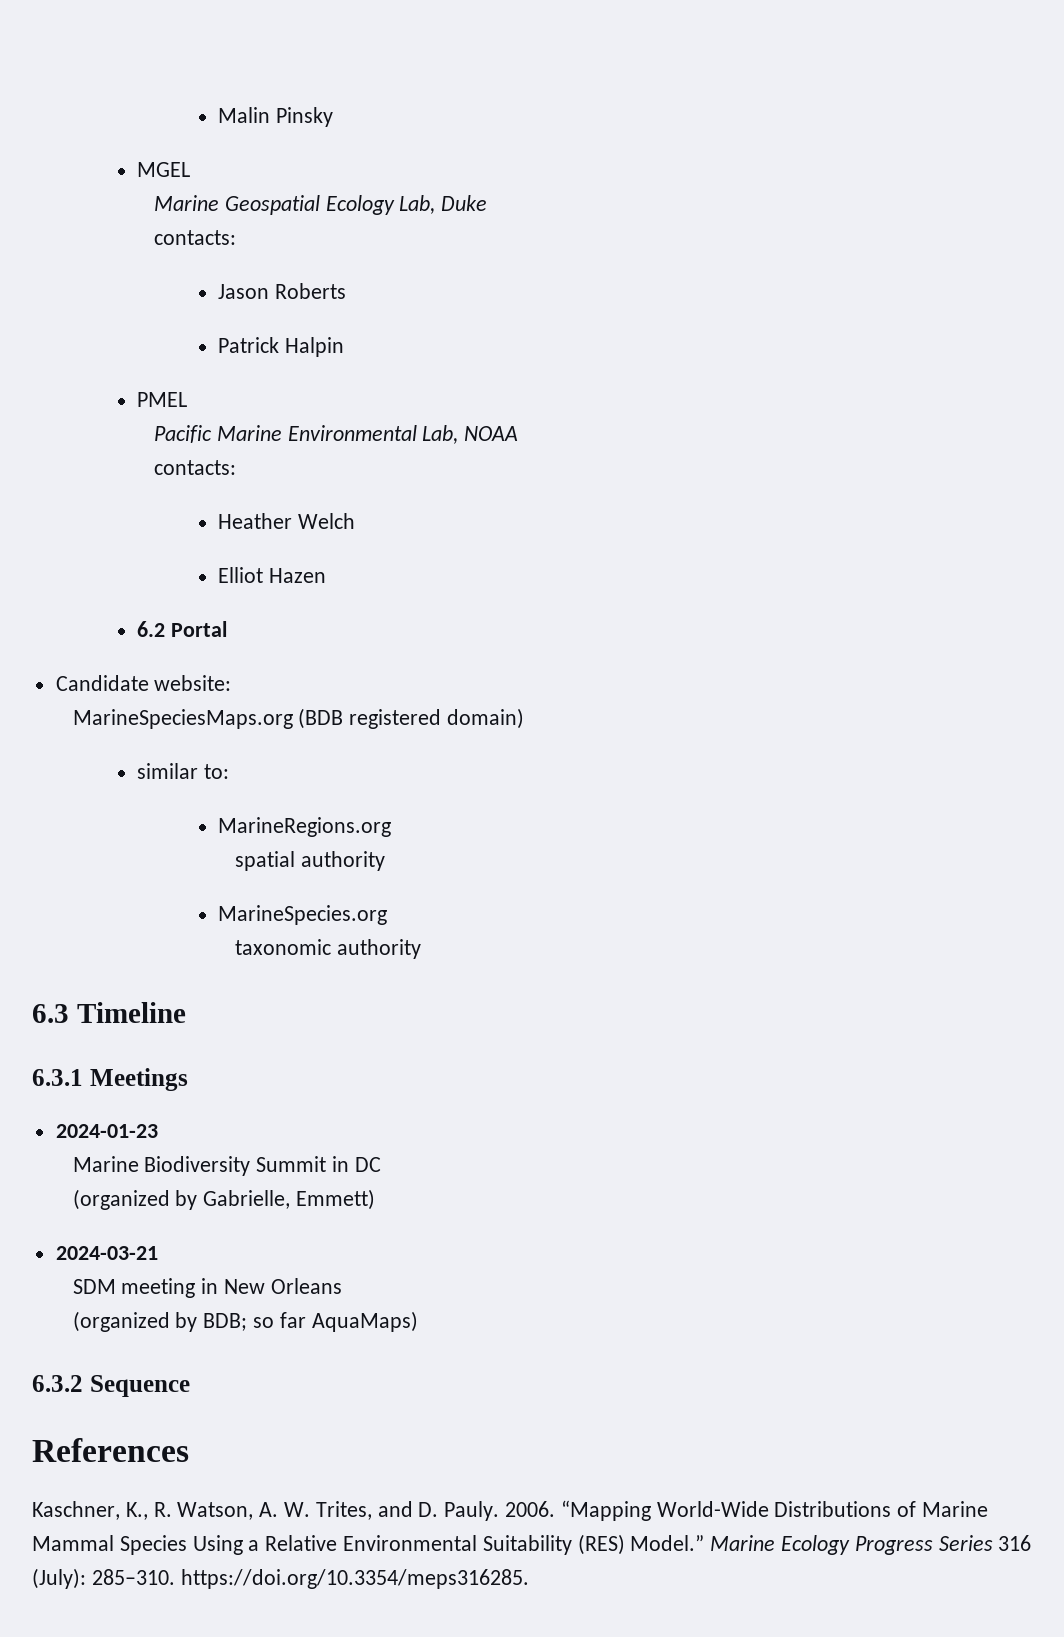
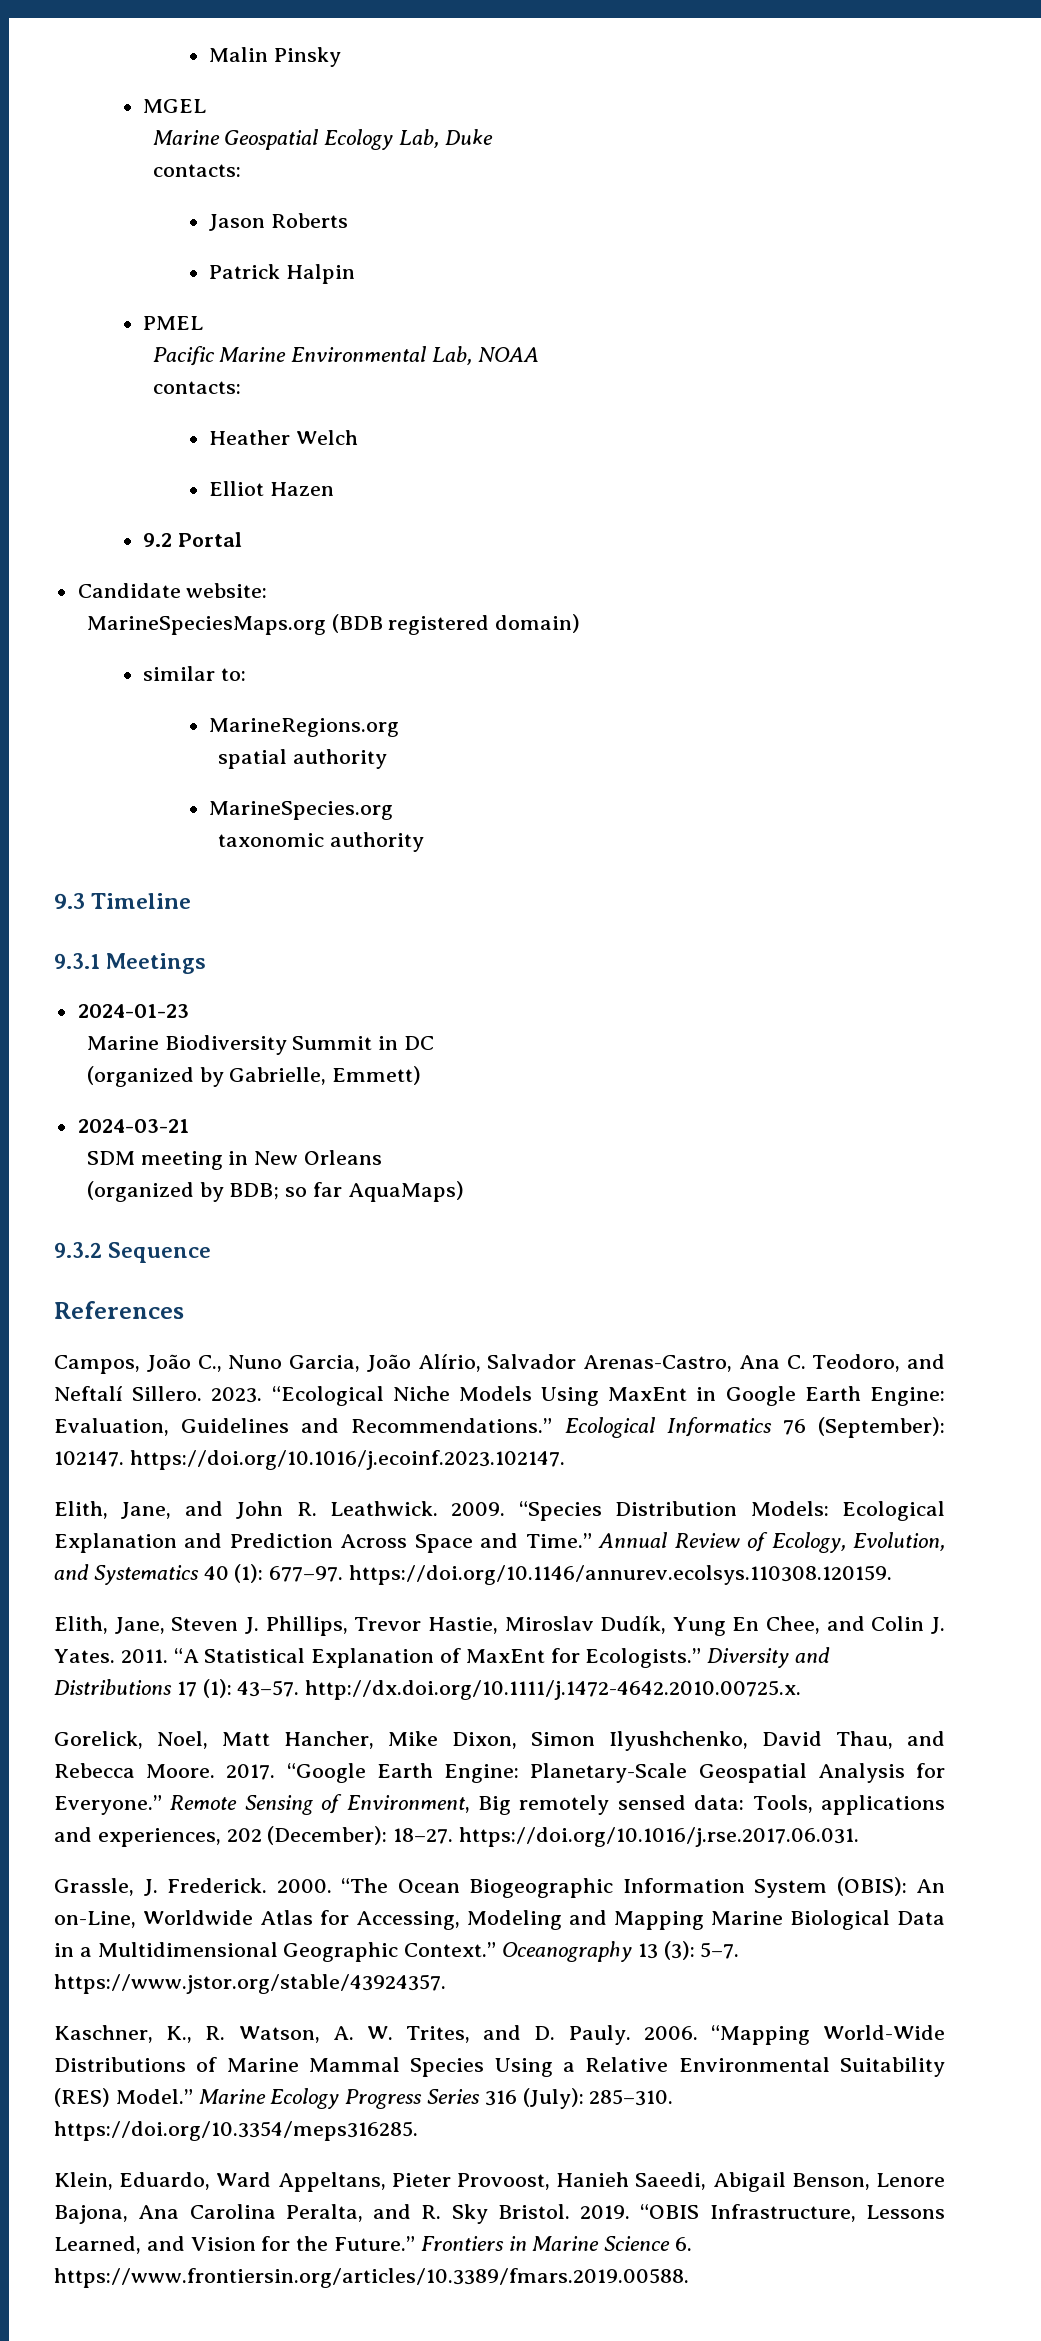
- 6.2 Portal
+ 9.2 Portal
- 6.3 Timeline
+ 9.3 Timeline
- 6.3.1 Meetings
+ 9.3.1 Meetings
- 6.3.2 Sequence
+ 9.3.2 Sequence
+ Campos, João C., Nuno Garcia, João Alírio, Salvador Arenas-Castro, Ana C. Teodoro, and Neftalí Sillero. 2023. “Ecological Niche Models Using MaxEnt in Google Earth Engine: Evaluation, Guidelines and Recommendations.” Ecological Informatics 76 (September): 102147. https://doi.org/10.1016/j.ecoinf.2023.102147.
+ Elith, Jane, and John R. Leathwick. 2009. “Species Distribution Models: Ecological Explanation and Prediction Across Space and Time.” Annual Review of Ecology, Evolution, and Systematics 40 (1): 677–97. https://doi.org/10.1146/annurev.ecolsys.110308.120159.
+ Elith, Jane, Steven J. Phillips, Trevor Hastie, Miroslav Dudík, Yung En Chee, and Colin J. Yates. 2011. “A Statistical Explanation of MaxEnt for Ecologists.” Diversity and Distributions 17 (1): 43–57. http://dx.doi.org/10.1111/j.1472-4642.2010.00725.x.
+ Gorelick, Noel, Matt Hancher, Mike Dixon, Simon Ilyushchenko, David Thau, and Rebecca Moore. 2017. “Google Earth Engine: Planetary-Scale Geospatial Analysis for Everyone.” Remote Sensing of Environment, Big remotely sensed data: Tools, applications and experiences, 202 (December): 18–27. https://doi.org/10.1016/j.rse.2017.06.031.
+ Grassle, J. Frederick. 2000. “The Ocean Biogeographic Information System (OBIS): An on-Line, Worldwide Atlas for Accessing, Modeling and Mapping Marine Biological Data in a Multidimensional Geographic Context.” Oceanography 13 (3): 5–7. https://www.jstor.org/stable/43924357.
+ Klein, Eduardo, Ward Appeltans, Pieter Provoost, Hanieh Saeedi, Abigail Benson, Lenore Bajona, Ana Carolina Peralta, and R. Sky Bristol. 2019. “OBIS Infrastructure, Lessons Learned, and Vision for the Future.” Frontiers in Marine Science 6. https://www.frontiersin.org/articles/10.3389/fmars.2019.00588.

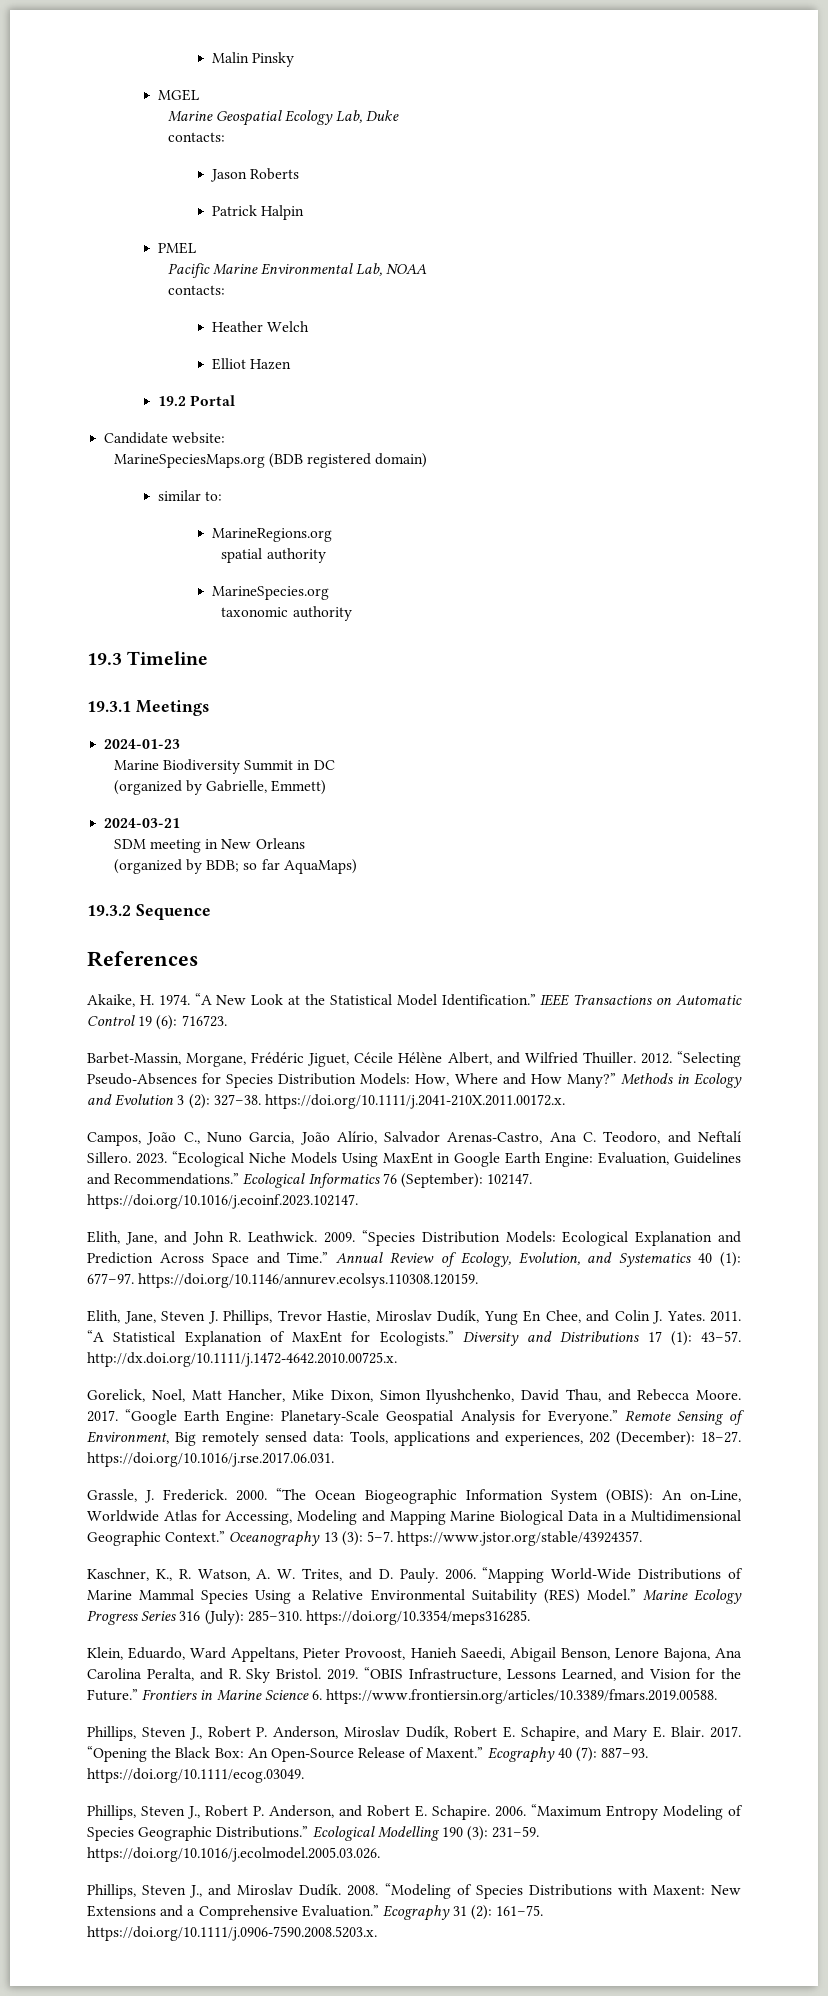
- 9.2 Portal
+ 19.2 Portal
- 9.3 Timeline
+ 19.3 Timeline
- 9.3.1 Meetings
+ 19.3.1 Meetings
- 9.3.2 Sequence
+ 19.3.2 Sequence
+ Akaike, H. 1974. “A New Look at the Statistical Model Identification.” IEEE Transactions on Automatic Control 19 (6): 716723.
+ Barbet-Massin, Morgane, Frédéric Jiguet, Cécile Hélène Albert, and Wilfried Thuiller. 2012. “Selecting Pseudo-Absences for Species Distribution Models: How, Where and How Many?” Methods in Ecology and Evolution 3 (2): 327–38. https://doi.org/10.1111/j.2041-210X.2011.00172.x.
+ Phillips, Steven J., Robert P. Anderson, Miroslav Dudík, Robert E. Schapire, and Mary E. Blair. 2017. “Opening the Black Box: An Open-Source Release of Maxent.” Ecography 40 (7): 887–93. https://doi.org/10.1111/ecog.03049.
+ Phillips, Steven J., Robert P. Anderson, and Robert E. Schapire. 2006. “Maximum Entropy Modeling of Species Geographic Distributions.” Ecological Modelling 190 (3): 231–59. https://doi.org/10.1016/j.ecolmodel.2005.03.026.
+ Phillips, Steven J., and Miroslav Dudík. 2008. “Modeling of Species Distributions with Maxent: New Extensions and a Comprehensive Evaluation.” Ecography 31 (2): 161–75. https://doi.org/10.1111/j.0906-7590.2008.5203.x.

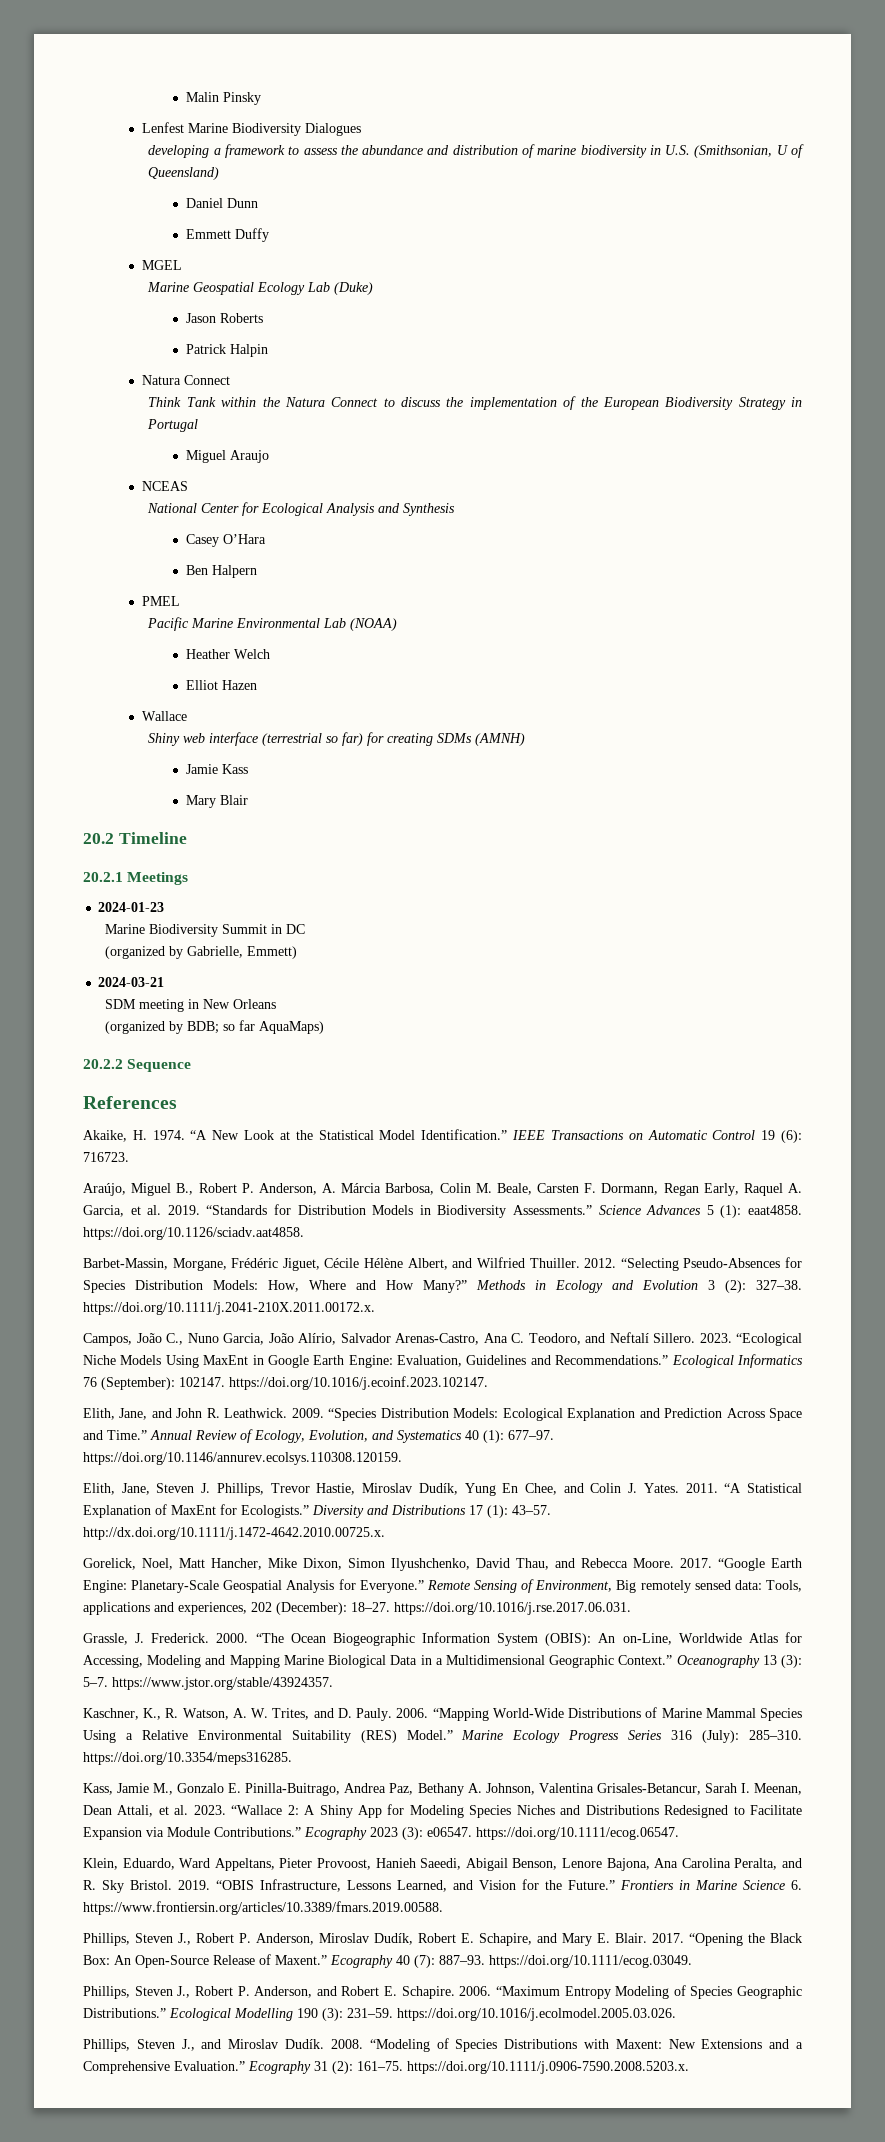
+ Lenfest Marine Biodiversity Dialogues
+ developing a framework to assess the abundance and distribution of marine biodiversity in U.S. (Smithsonian, U of Queensland)
+ Daniel Dunn
+ Emmett Duffy
- Marine Geospatial Ecology Lab, Duke
- contacts:
+ Marine Geospatial Ecology Lab (Duke)
  Patrick Halpin
+ Natura Connect
+ Think Tank within the Natura Connect to discuss the implementation of the European Biodiversity Strategy in Portugal
+ Miguel Araujo
+ NCEAS
+ National Center for Ecological Analysis and Synthesis
+ Casey O’Hara
+ Ben Halpern
- Pacific Marine Environmental Lab, NOAA
- contacts:
+ Pacific Marine Environmental Lab (NOAA)
- 19.2 Portal
- Candidate website:
- MarineSpeciesMaps.org (BDB registered domain)
- similar to:
- MarineRegions.org
- spatial authority
- MarineSpecies.org
- taxonomic authority
- 19.3 Timeline
+ Wallace
+ Shiny web interface (terrestrial so far) for creating SDMs (AMNH)
+ Jamie Kass
+ Mary Blair
+ 20.2 Timeline
- 19.3.1 Meetings
+ 20.2.1 Meetings
- 19.3.2 Sequence
+ 20.2.2 Sequence
+ Araújo, Miguel B., Robert P. Anderson, A. Márcia Barbosa, Colin M. Beale, Carsten F. Dormann, Regan Early, Raquel A. Garcia, et al. 2019. “Standards for Distribution Models in Biodiversity Assessments.” Science Advances 5 (1): eaat4858. https://doi.org/10.1126/sciadv.aat4858.
+ Kass, Jamie M., Gonzalo E. Pinilla-Buitrago, Andrea Paz, Bethany A. Johnson, Valentina Grisales-Betancur, Sarah I. Meenan, Dean Attali, et al. 2023. “Wallace 2: A Shiny App for Modeling Species Niches and Distributions Redesigned to Facilitate Expansion via Module Contributions.” Ecography 2023 (3): e06547. https://doi.org/10.1111/ecog.06547.

